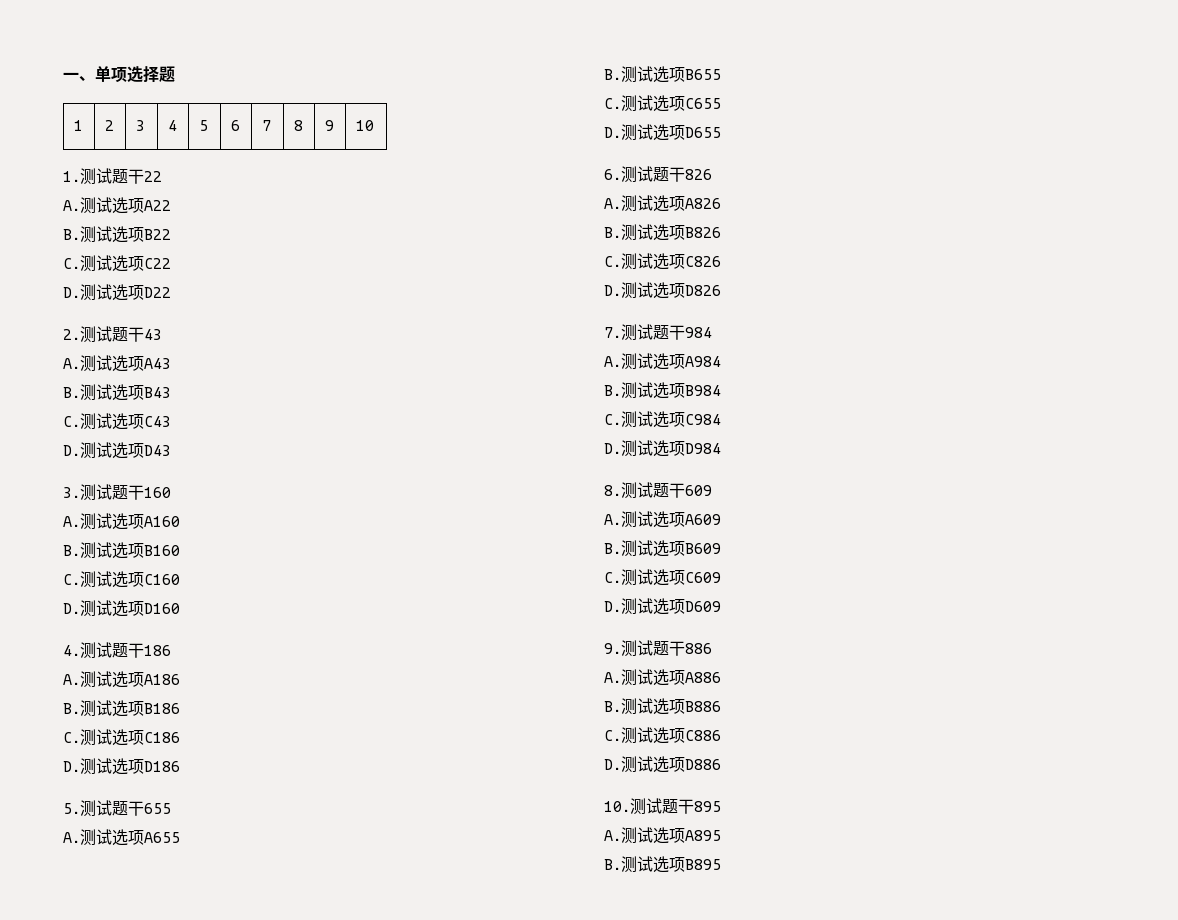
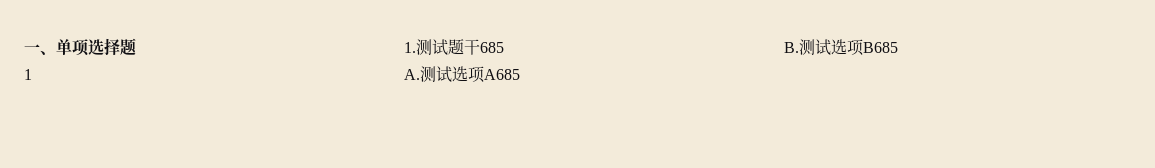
- 1 | 2 | 3 | 4 | 5 | 6 | 7 | 8 | 9 | 10
+ 1
- 1.测试题干22
- A.测试选项A22
- B.测试选项B22
- C.测试选项C22
- D.测试选项D22
- 2.测试题干43
- A.测试选项A43
- B.测试选项B43
- C.测试选项C43
- D.测试选项D43
- 3.测试题干160
- A.测试选项A160
- B.测试选项B160
- C.测试选项C160
- D.测试选项D160
- 4.测试题干186
- A.测试选项A186
- B.测试选项B186
- C.测试选项C186
- D.测试选项D186
- 5.测试题干655
- A.测试选项A655
- B.测试选项B655
- C.测试选项C655
- D.测试选项D655
- 6.测试题干826
- A.测试选项A826
- B.测试选项B826
- C.测试选项C826
- D.测试选项D826
- 7.测试题干984
- A.测试选项A984
- B.测试选项B984
- C.测试选项C984
- D.测试选项D984
- 8.测试题干609
- A.测试选项A609
- B.测试选项B609
- C.测试选项C609
- D.测试选项D609
- 9.测试题干886
- A.测试选项A886
- B.测试选项B886
- C.测试选项C886
- D.测试选项D886
- 10.测试题干895
- A.测试选项A895
- B.测试选项B895
+ 1.测试题干685
+ A.测试选项A685
+ B.测试选项B685

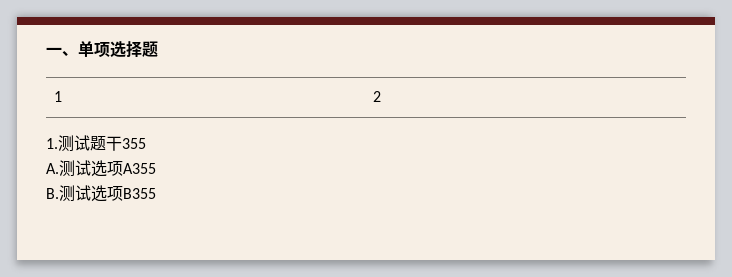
- 1
+ 1 | 2
- 1.测试题干685
+ 1.测试题干355
- A.测试选项A685
+ A.测试选项A355
- B.测试选项B685
+ B.测试选项B355

